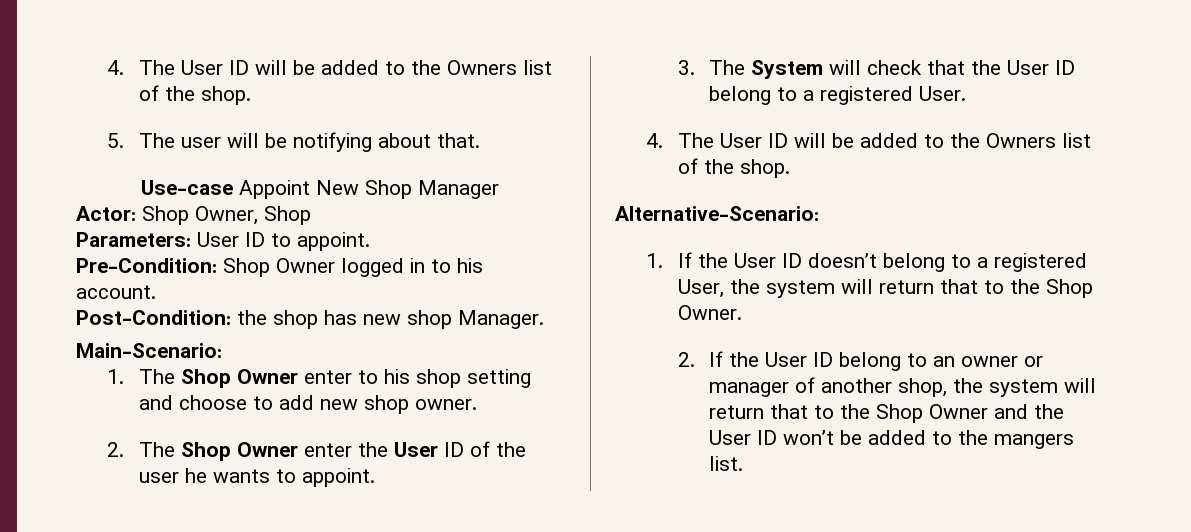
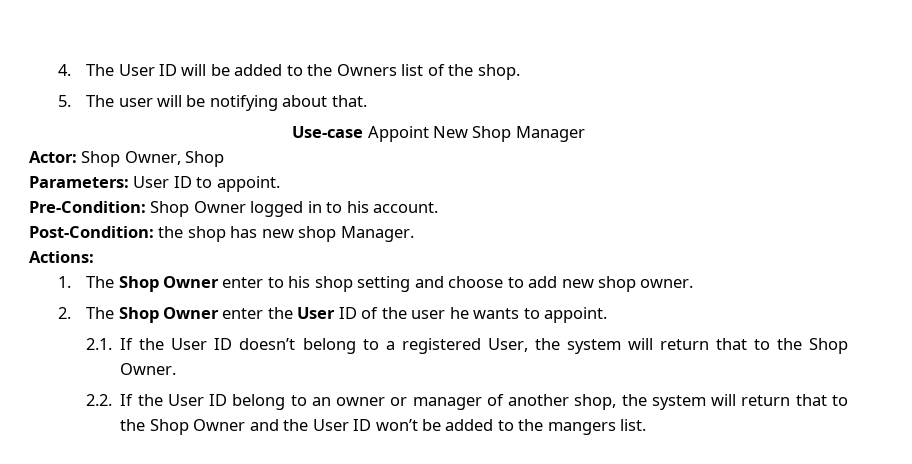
- Main-Scenario:
+ Actions:
- 3. The System will check that the User ID belong to a registered User.
- 4. The User ID will be added to the Owners list of the shop.
- Alternative-Scenario:
- 1. If the User ID doesn’t belong to a registered User, the system will return that to the Shop Owner.
+ 2.1. If the User ID doesn’t belong to a registered User, the system will return that to the Shop Owner.
- 2. If the User ID belong to an owner or manager of another shop, the system will return that to the Shop Owner and the User ID won’t be added to the mangers list.
+ 2.2. If the User ID belong to an owner or manager of another shop, the system will return that to the Shop Owner and the User ID won’t be added to the mangers list.

